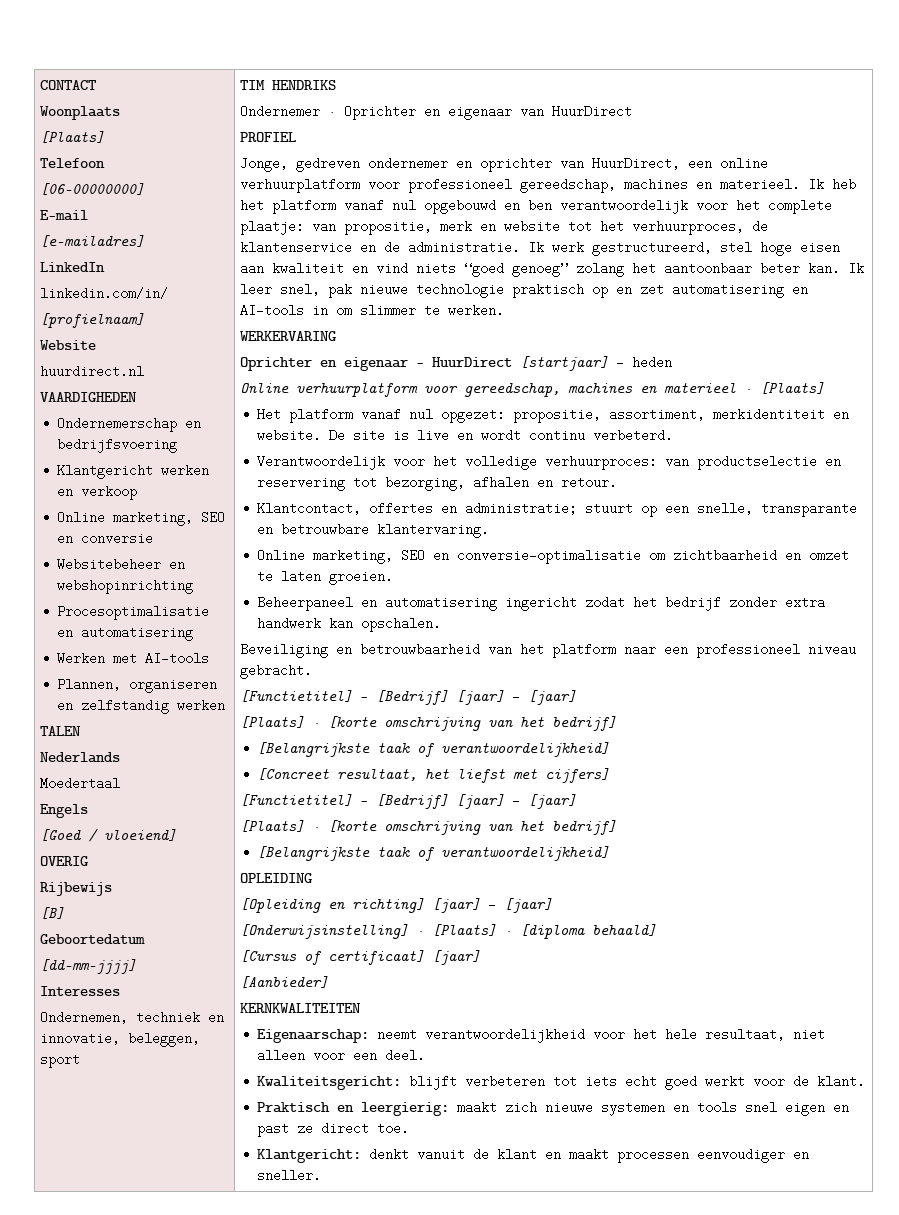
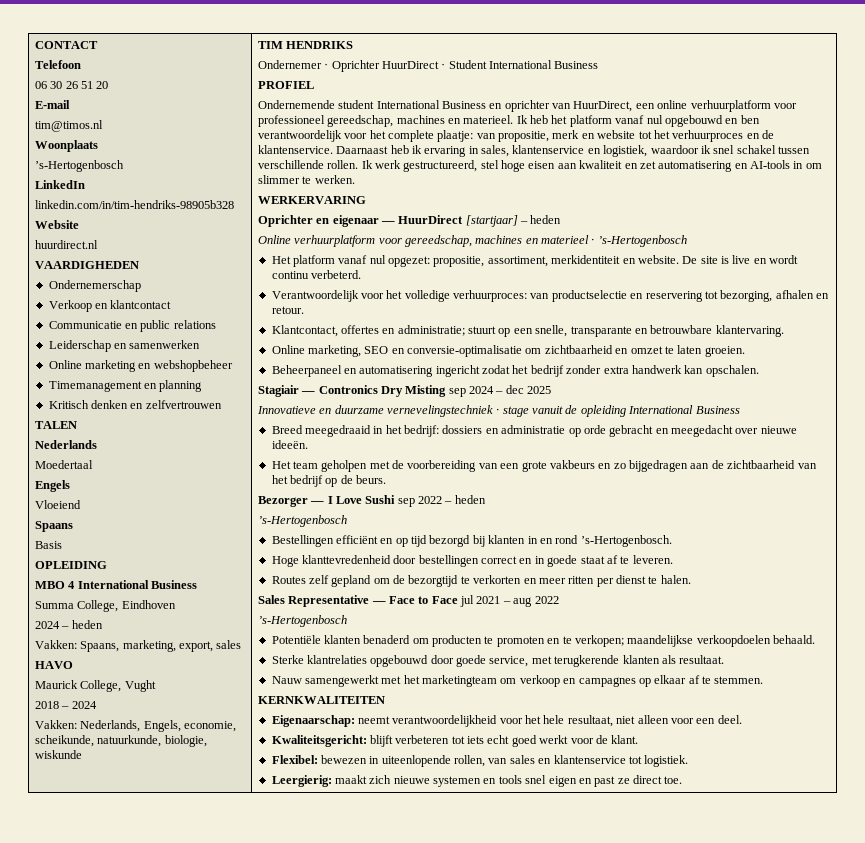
+ Telefoon
+ 06 30 26 51 20
+ E-mail
+ tim@timos.nl
  Woonplaats
- [Plaats]
- Telefoon
- [06-00000000]
- E-mail
- [e-mailadres]
+ ’s-Hertogenbosch
- linkedin.com/in/
- [profielnaam]
+ linkedin.com/in/tim-hendriks-98905b328
- Ondernemerschap en bedrijfsvoering
- Klantgericht werken en verkoop
- Online marketing, SEO en conversie
- Websitebeheer en webshopinrichting
- Procesoptimalisatie en automatisering
- Werken met AI-tools
- Plannen, organiseren en zelfstandig werken
+ Ondernemerschap
+ Verkoop en klantcontact
+ Communicatie en public relations
+ Leiderschap en samenwerken
+ Online marketing en webshopbeheer
+ Timemanagement en planning
+ Kritisch denken en zelfvertrouwen
  TALEN
  Nederlands
  Moedertaal
  Engels
- [Goed / vloeiend]
- OVERIG
- Rijbewijs
- [B]
- Geboortedatum
- [dd-mm-jjjj]
- Interesses
- Ondernemen, techniek en innovatie, beleggen, sport
+ Vloeiend
+ Spaans
+ Basis
+ OPLEIDING
+ MBO 4 International Business
+ Summa College, Eindhoven
+ 2024 – heden
+ Vakken: Spaans, marketing, export, sales
+ HAVO
+ Maurick College, Vught
+ 2018 – 2024
+ Vakken: Nederlands, Engels, economie, scheikunde, natuurkunde, biologie, wiskunde
- Ondernemer · Oprichter en eigenaar van HuurDirect
+ Ondernemer · Oprichter HuurDirect · Student International Business
  PROFIEL
- Jonge, gedreven ondernemer en oprichter van HuurDirect, een online verhuurplatform voor professioneel gereedschap, machines en materieel.
+ Ondernemende student International Business en oprichter van HuurDirect, een online verhuurplatform voor professioneel gereedschap, machines en materieel.
- Ik heb het platform vanaf nul opgebouwd en ben verantwoordelijk voor het complete plaatje: van propositie, merk en website tot het verhuurproces, de klantenservice en de administratie.
+ Ik heb het platform vanaf nul opgebouwd en ben verantwoordelijk voor het complete plaatje: van propositie, merk en website tot het verhuurproces en de klantenservice. Daarnaast heb ik ervaring in sales, klantenservice en logistiek, waardoor ik snel schakel tussen verschillende rollen.
- Ik werk gestructureerd, stel hoge eisen aan kwaliteit en vind niets “goed genoeg” zolang het aantoonbaar beter kan. Ik leer snel, pak nieuwe technologie praktisch op en zet automatisering en AI-tools in om slimmer te werken.
+ Ik werk gestructureerd, stel hoge eisen aan kwaliteit en zet automatisering en AI-tools in om slimmer te werken.
- Online verhuurplatform voor gereedschap, machines en materieel · [Plaats]
+ Online verhuurplatform voor gereedschap, machines en materieel · ’s-Hertogenbosch
- Beveiliging en betrouwbaarheid van het platform naar een professioneel niveau gebracht.
- [Functietitel] — [Bedrijf] [jaar] – [jaar]
- [Plaats] · [korte omschrijving van het bedrijf]
- [Belangrijkste taak of verantwoordelijkheid]
- [Concreet resultaat, het liefst met cijfers]
- [Functietitel] — [Bedrijf] [jaar] – [jaar]
- [Plaats] · [korte omschrijving van het bedrijf]
- [Belangrijkste taak of verantwoordelijkheid]
- OPLEIDING
- [Opleiding en richting] [jaar] – [jaar]
- [Onderwijsinstelling] · [Plaats] · [diploma behaald]
- [Cursus of certificaat] [jaar]
- [Aanbieder]
+ Stagiair — Contronics Dry Misting sep 2024 – dec 2025
+ Innovatieve en duurzame vernevelingstechniek · stage vanuit de opleiding International Business
+ Breed meegedraaid in het bedrijf: dossiers en administratie op orde gebracht en meegedacht over nieuwe ideeën.
+ Het team geholpen met de voorbereiding van een grote vakbeurs en zo bijgedragen aan de zichtbaarheid van het bedrijf op de beurs.
+ Bezorger — I Love Sushi sep 2022 – heden
+ ’s-Hertogenbosch
+ Bestellingen efficiënt en op tijd bezorgd bij klanten in en rond ’s-Hertogenbosch.
+ Hoge klanttevredenheid door bestellingen correct en in goede staat af te leveren.
+ Routes zelf gepland om de bezorgtijd te verkorten en meer ritten per dienst te halen.
+ Sales Representative — Face to Face jul 2021 – aug 2022
+ ’s-Hertogenbosch
+ Potentiële klanten benaderd om producten te promoten en te verkopen; maandelijkse verkoopdoelen behaald.
+ Sterke klantrelaties opgebouwd door goede service, met terugkerende klanten als resultaat.
+ Nauw samengewerkt met het marketingteam om verkoop en campagnes op elkaar af te stemmen.
- Praktisch en leergierig: maakt zich nieuwe systemen en tools snel eigen en past ze direct toe.
+ Flexibel: bewezen in uiteenlopende rollen, van sales en klantenservice tot logistiek.
+ Leergierig: maakt zich nieuwe systemen en tools snel eigen en past ze direct toe.
- Klantgericht: denkt vanuit de klant en maakt processen eenvoudiger en sneller.

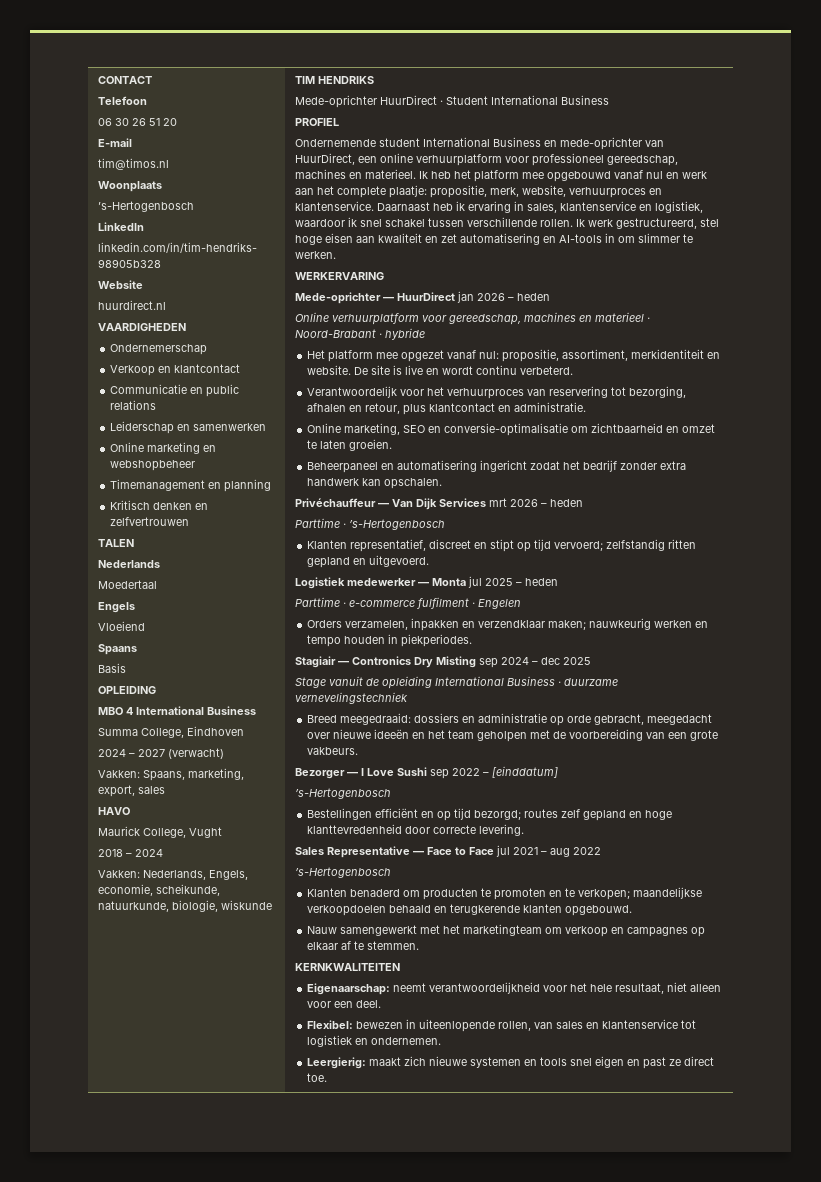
- 2024 – heden
+ 2024 – 2027 (verwacht)
- Ondernemer · Oprichter HuurDirect · Student International Business
+ Mede-oprichter HuurDirect · Student International Business
- Ondernemende student International Business en oprichter van HuurDirect, een online verhuurplatform voor professioneel gereedschap, machines en materieel.
+ Ondernemende student International Business en mede-oprichter van HuurDirect, een online verhuurplatform voor professioneel gereedschap, machines en materieel.
- Ik heb het platform vanaf nul opgebouwd en ben verantwoordelijk voor het complete plaatje: van propositie, merk en website tot het verhuurproces en de klantenservice.
+ Ik heb het platform mee opgebouwd vanaf nul en werk aan het complete plaatje: propositie, merk, website, verhuurproces en klantenservice.
- Oprichter en eigenaar — HuurDirect [startjaar] – heden
+ Mede-oprichter — HuurDirect jan 2026 – heden
- Online verhuurplatform voor gereedschap, machines en materieel · ’s-Hertogenbosch
+ Online verhuurplatform voor gereedschap, machines en materieel · Noord-Brabant · hybride
- Het platform vanaf nul opgezet: propositie, assortiment, merkidentiteit en website.
+ Het platform mee opgezet vanaf nul: propositie, assortiment, merkidentiteit en website.
- Verantwoordelijk voor het volledige verhuurproces: van productselectie en reservering tot bezorging, afhalen en retour.
- Klantcontact, offertes en administratie; stuurt op een snelle, transparante en betrouwbare klantervaring.
+ Verantwoordelijk voor het verhuurproces van reservering tot bezorging, afhalen en retour, plus klantcontact en administratie.
+ Privéchauffeur — Van Dijk Services mrt 2026 – heden
+ Parttime · ’s-Hertogenbosch
+ Klanten representatief, discreet en stipt op tijd vervoerd; zelfstandig ritten gepland en uitgevoerd.
+ Logistiek medewerker — Monta jul 2025 – heden
+ Parttime · e-commerce fulfilment · Engelen
+ Orders verzamelen, inpakken en verzendklaar maken; nauwkeurig werken en tempo houden in piekperiodes.
- Innovatieve en duurzame vernevelingstechniek · stage vanuit de opleiding International Business
- Breed meegedraaid in het bedrijf: dossiers en administratie op orde gebracht en meegedacht over nieuwe ideeën.
- Het team geholpen met de voorbereiding van een grote vakbeurs en zo bijgedragen aan de zichtbaarheid van het bedrijf op de beurs.
+ Stage vanuit de opleiding International Business · duurzame vernevelingstechniek
+ Breed meegedraaid: dossiers en administratie op orde gebracht, meegedacht over nieuwe ideeën en het team geholpen met de voorbereiding van een grote vakbeurs.
- Bezorger — I Love Sushi sep 2022 – heden
+ Bezorger — I Love Sushi sep 2022 – [einddatum]
- Bestellingen efficiënt en op tijd bezorgd bij klanten in en rond ’s-Hertogenbosch.
- Hoge klanttevredenheid door bestellingen correct en in goede staat af te leveren.
- Routes zelf gepland om de bezorgtijd te verkorten en meer ritten per dienst te halen.
+ Bestellingen efficiënt en op tijd bezorgd; routes zelf gepland en hoge klanttevredenheid door correcte levering.
- Potentiële klanten benaderd om producten te promoten en te verkopen; maandelijkse verkoopdoelen behaald.
- Sterke klantrelaties opgebouwd door goede service, met terugkerende klanten als resultaat.
+ Klanten benaderd om producten te promoten en te verkopen; maandelijkse verkoopdoelen behaald en terugkerende klanten opgebouwd.
- Kwaliteitsgericht: blijft verbeteren tot iets echt goed werkt voor de klant.
- Flexibel: bewezen in uiteenlopende rollen, van sales en klantenservice tot logistiek.
+ Flexibel: bewezen in uiteenlopende rollen, van sales en klantenservice tot logistiek en ondernemen.

